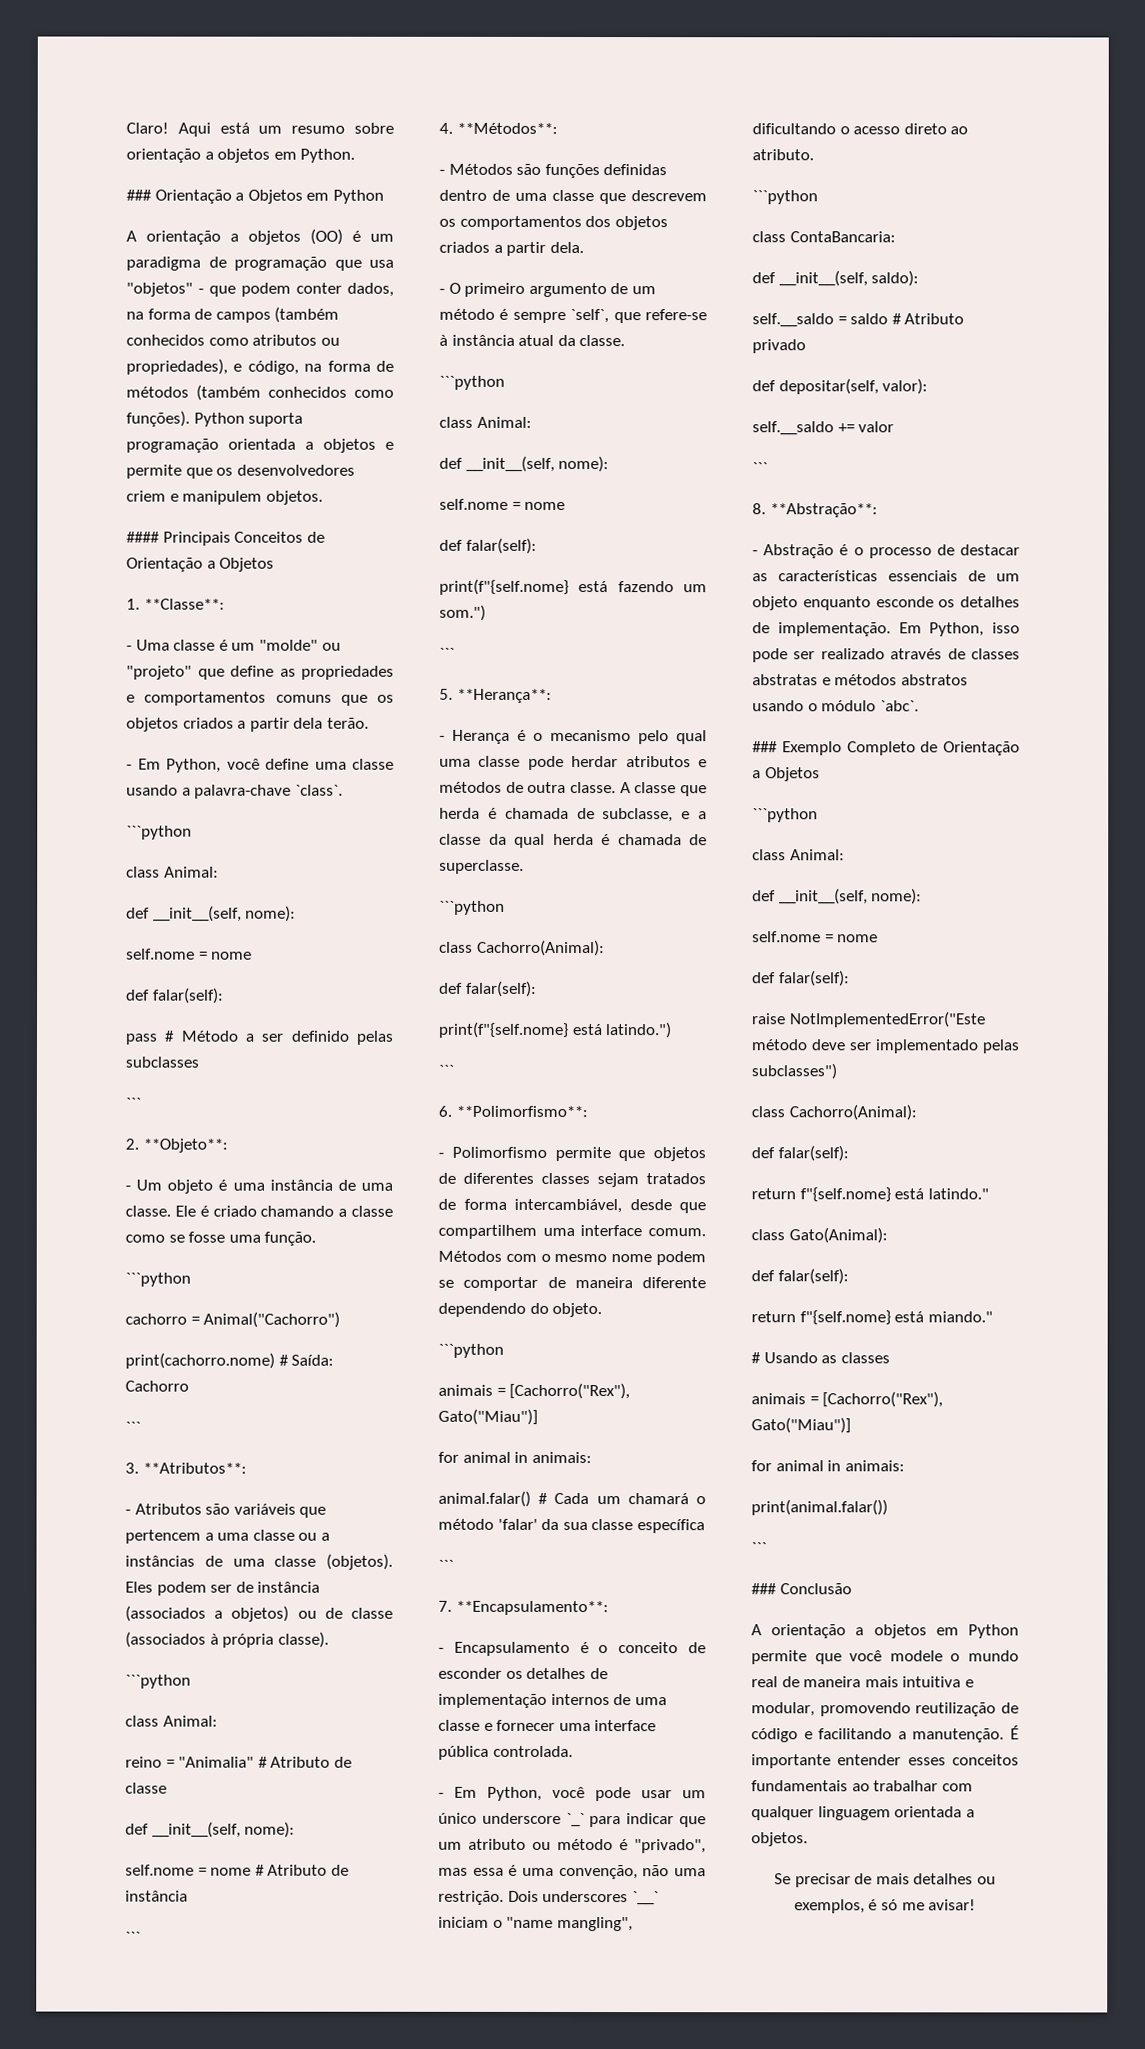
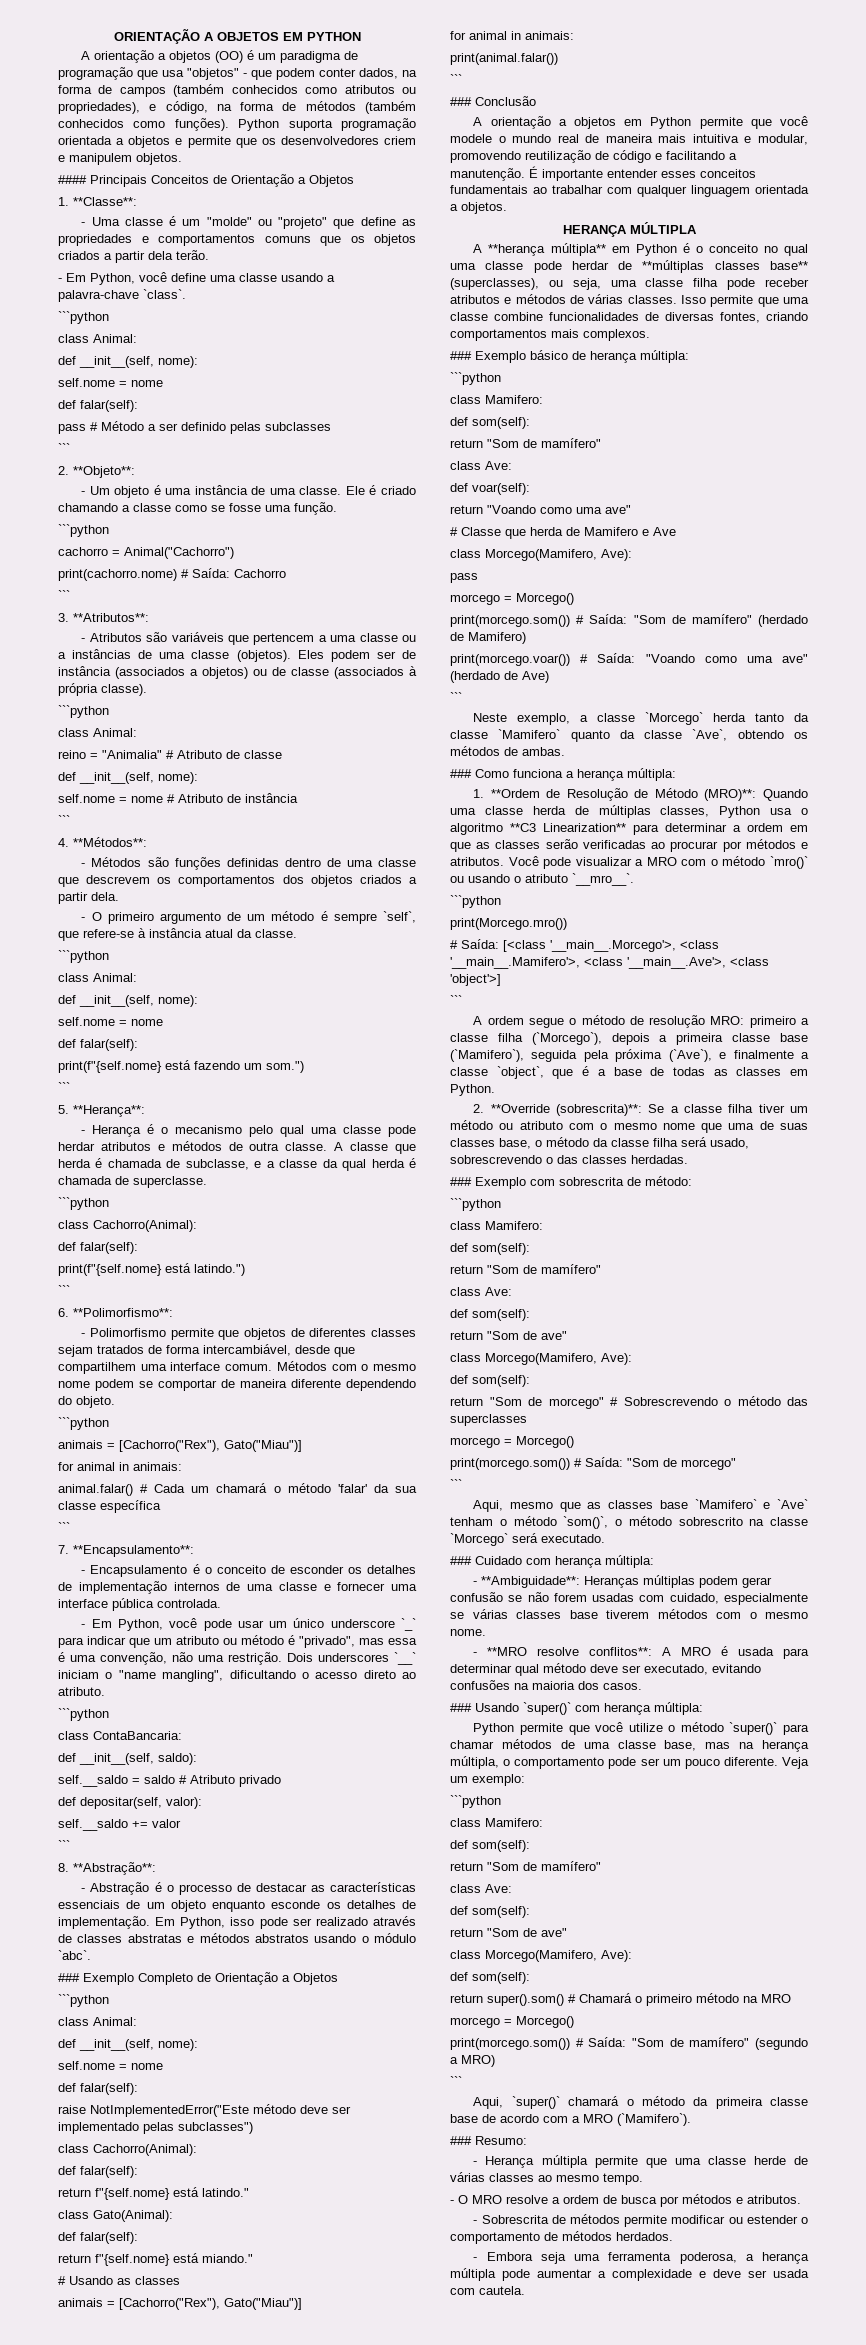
- Claro! Aqui está um resumo sobre orientação a objetos em Python.
- ### Orientação a Objetos em Python
+ ORIENTAÇÃO A OBJETOS EM PYTHON
- Se precisar de mais detalhes ou exemplos, é só me avisar!
+ HERANÇA MÚLTIPLA
+ A **herança múltipla** em Python é o conceito no qual uma classe pode herdar de **múltiplas classes base** (superclasses), ou seja, uma classe filha pode receber atributos e métodos de várias classes. Isso permite que uma classe combine funcionalidades de diversas fontes, criando comportamentos mais complexos.
+ ### Exemplo básico de herança múltipla:
+ ```python
+ class Mamifero:
+ def som(self):
+ return "Som de mamífero"
+ class Ave:
+ def voar(self):
+ return "Voando como uma ave"
+ # Classe que herda de Mamifero e Ave
+ class Morcego(Mamifero, Ave):
+ pass
+ morcego = Morcego()
+ print(morcego.som()) # Saída: "Som de mamífero" (herdado de Mamifero)
+ print(morcego.voar()) # Saída: "Voando como uma ave" (herdado de Ave)
+ ```
+ Neste exemplo, a classe `Morcego` herda tanto da classe `Mamifero` quanto da classe `Ave`, obtendo os métodos de ambas.
+ ### Como funciona a herança múltipla:
+ 1. **Ordem de Resolução de Método (MRO)**: Quando uma classe herda de múltiplas classes, Python usa o algoritmo **C3 Linearization** para determinar a ordem em que as classes serão verificadas ao procurar por métodos e atributos. Você pode visualizar a MRO com o método `mro()` ou usando o atributo `__mro__`.
+ ```python
+ print(Morcego.mro())
+ # Saída: [<class '__main__.Morcego'>, <class '__main__.Mamifero'>, <class '__main__.Ave'>, <class 'object'>]
+ ```
+ A ordem segue o método de resolução MRO: primeiro a classe filha (`Morcego`), depois a primeira classe base (`Mamifero`), seguida pela próxima (`Ave`), e finalmente a classe `object`, que é a base de todas as classes em Python.
+ 2. **Override (sobrescrita)**: Se a classe filha tiver um método ou atributo com o mesmo nome que uma de suas classes base, o método da classe filha será usado, sobrescrevendo o das classes herdadas.
+ ### Exemplo com sobrescrita de método:
+ ```python
+ class Mamifero:
+ def som(self):
+ return "Som de mamífero"
+ class Ave:
+ def som(self):
+ return "Som de ave"
+ class Morcego(Mamifero, Ave):
+ def som(self):
+ return "Som de morcego" # Sobrescrevendo o método das superclasses
+ morcego = Morcego()
+ print(morcego.som()) # Saída: "Som de morcego"
+ ```
+ Aqui, mesmo que as classes base `Mamifero` e `Ave` tenham o método `som()`, o método sobrescrito na classe `Morcego` será executado.
+ ### Cuidado com herança múltipla:
+ - **Ambiguidade**: Heranças múltiplas podem gerar confusão se não forem usadas com cuidado, especialmente se várias classes base tiverem métodos com o mesmo nome.
+ - **MRO resolve conflitos**: A MRO é usada para determinar qual método deve ser executado, evitando confusões na maioria dos casos.
+ ### Usando `super()` com herança múltipla:
+ Python permite que você utilize o método `super()` para chamar métodos de uma classe base, mas na herança múltipla, o comportamento pode ser um pouco diferente. Veja um exemplo:
+ ```python
+ class Mamifero:
+ def som(self):
+ return "Som de mamífero"
+ class Ave:
+ def som(self):
+ return "Som de ave"
+ class Morcego(Mamifero, Ave):
+ def som(self):
+ return super().som() # Chamará o primeiro método na MRO
+ morcego = Morcego()
+ print(morcego.som()) # Saída: "Som de mamífero" (segundo a MRO)
+ ```
+ Aqui, `super()` chamará o método da primeira classe base de acordo com a MRO (`Mamifero`).
+ ### Resumo:
+ - Herança múltipla permite que uma classe herde de várias classes ao mesmo tempo.
+ - O MRO resolve a ordem de busca por métodos e atributos.
+ - Sobrescrita de métodos permite modificar ou estender o comportamento de métodos herdados.
+ - Embora seja uma ferramenta poderosa, a herança múltipla pode aumentar a complexidade e deve ser usada com cautela.

